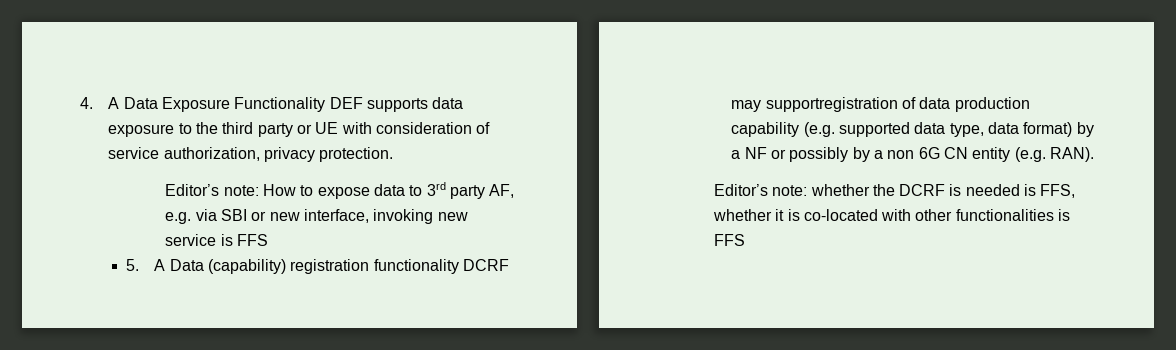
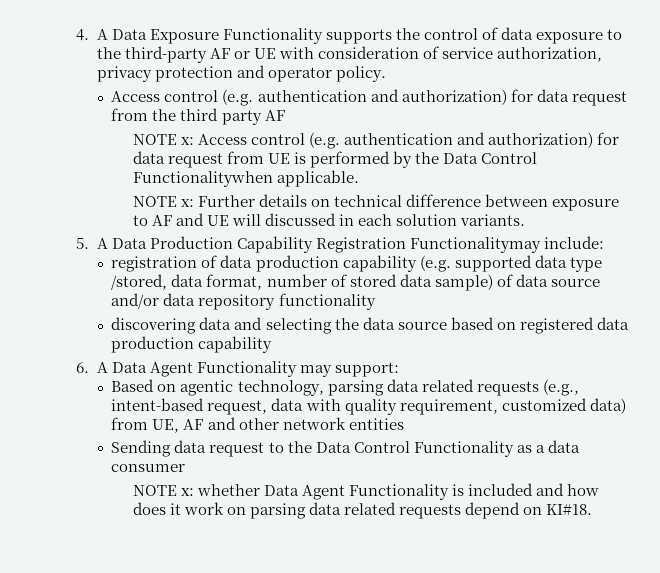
- 4. A Data Exposure Functionality DEF supports data exposure to the third party or UE with consideration of service authorization, privacy protection.
- Editor’s note: How to expose data to 3rd party AF, e.g. via SBI or new interface, invoking new service is FFS
- 5. A Data (capability) registration functionality DCRF may supportregistration of data production capability (e.g. supported data type, data format) by a NF or possibly by a non 6G CN entity (e.g. RAN).
- Editor’s note: whether the DCRF is needed is FFS, whether it is co-located with other functionalities is FFS
+ 4. A Data Exposure Functionality supports the control of data exposure to the third-party AF or UE with consideration of service authorization, privacy protection and operator policy.
+ Access control (e.g. authentication and authorization) for data request from the third party AF
+ NOTE x: Access control (e.g. authentication and authorization) for data request from UE is performed by the Data Control Functionalitywhen applicable.
+ NOTE x: Further details on technical difference between exposure to AF and UE will discussed in each solution variants.
+ 5. A Data Production Capability Registration Functionalitymay include:
+ registration of data production capability (e.g. supported data type /stored, data format, number of stored data sample) of data source and/or data repository functionality
+ discovering data and selecting the data source based on registered data production capability
+ 6. A Data Agent Functionality may support:
+ Based on agentic technology, parsing data related requests (e.g., intent-based request, data with quality requirement, customized data) from UE, AF and other network entities
+ Sending data request to the Data Control Functionality as a data consumer
+ NOTE x: whether Data Agent Functionality is included and how does it work on parsing data related requests depend on KI#18.

